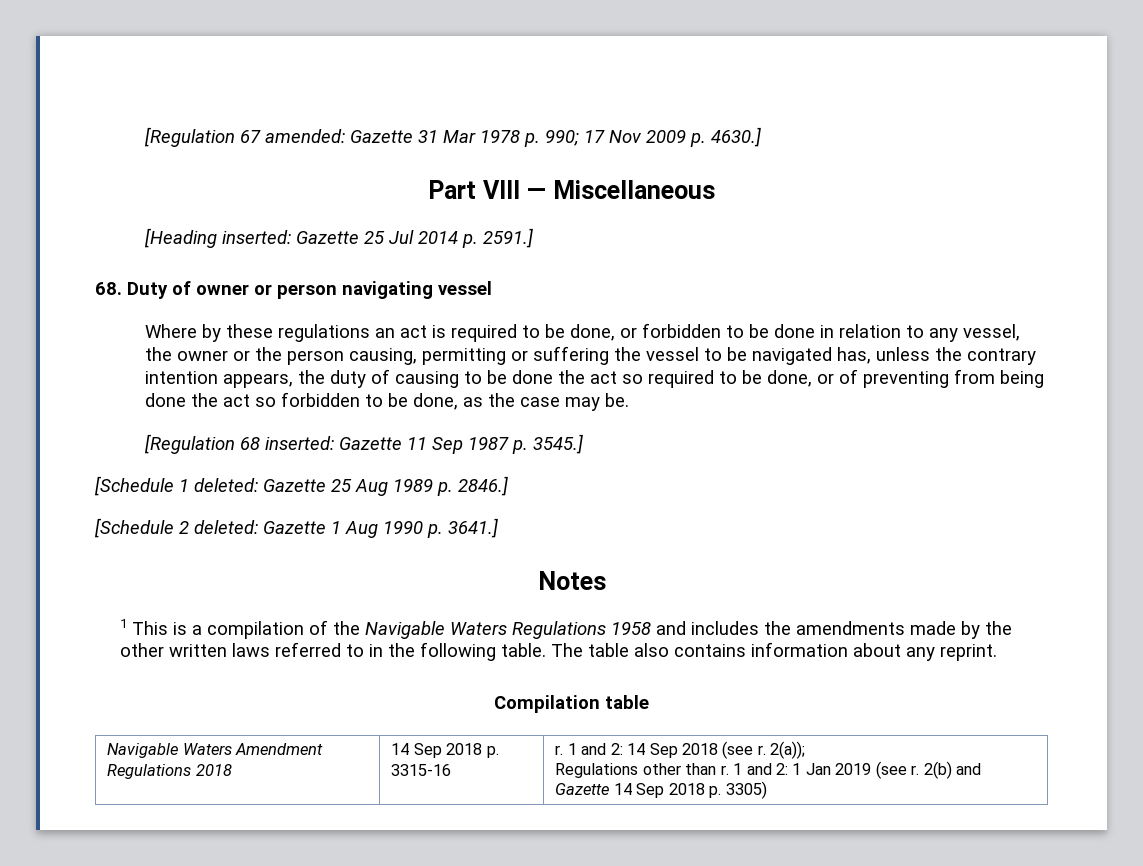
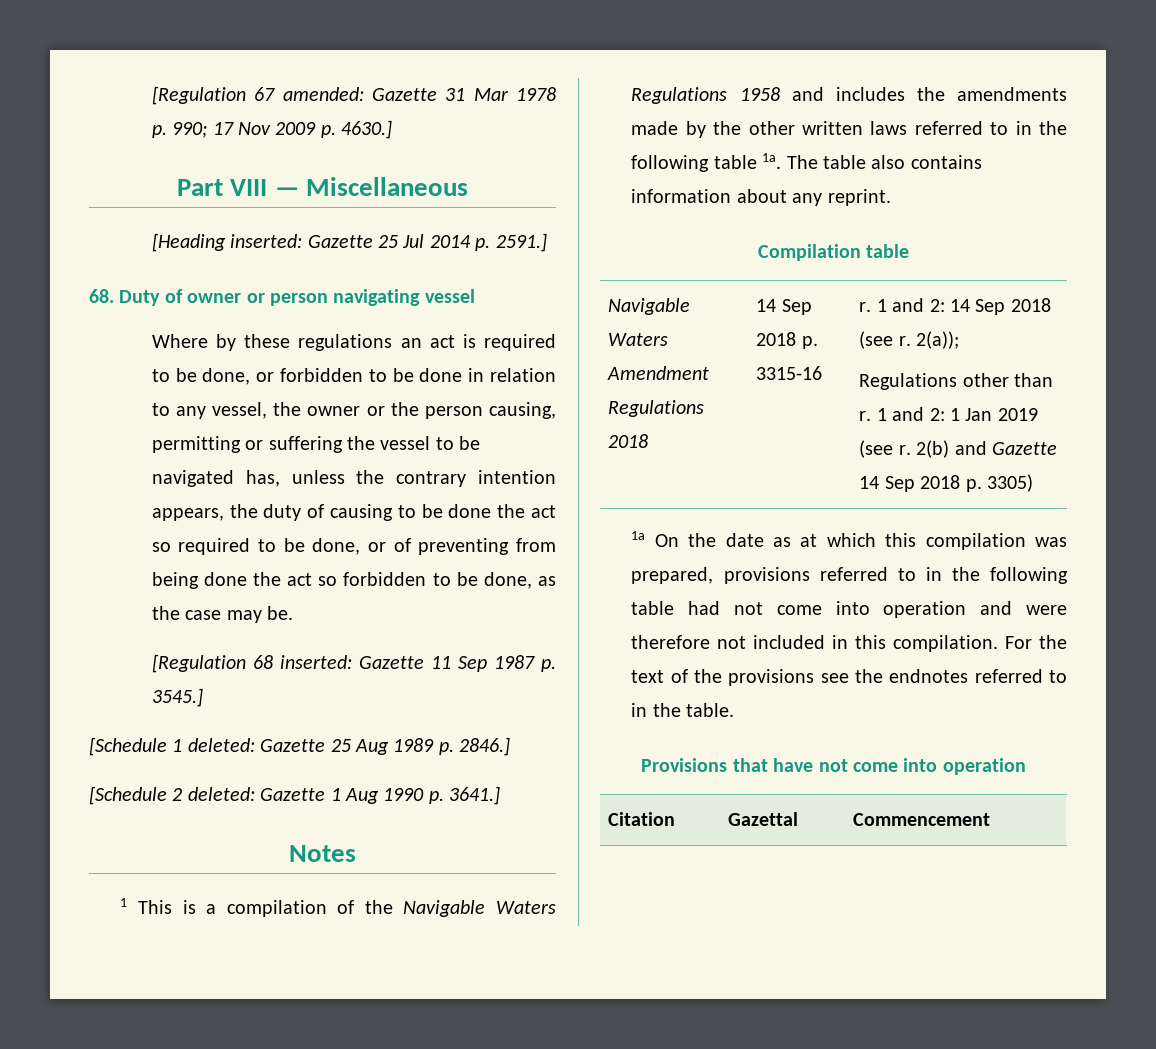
- 1 This is a compilation of the Navigable Waters Regulations 1958 and includes the amendments made by the other written laws referred to in the following table.
+ 1 This is a compilation of the Navigable Waters Regulations 1958 and includes the amendments made by the other written laws referred to in the following table 1a.
+ 1a On the date as at which this compilation was prepared, provisions referred to in the following table had not come into operation and were therefore not included in this compilation. For the text of the provisions see the endnotes referred to in the table.
+ Provisions that have not come into operation
+ Citation | Gazettal | Commencement

